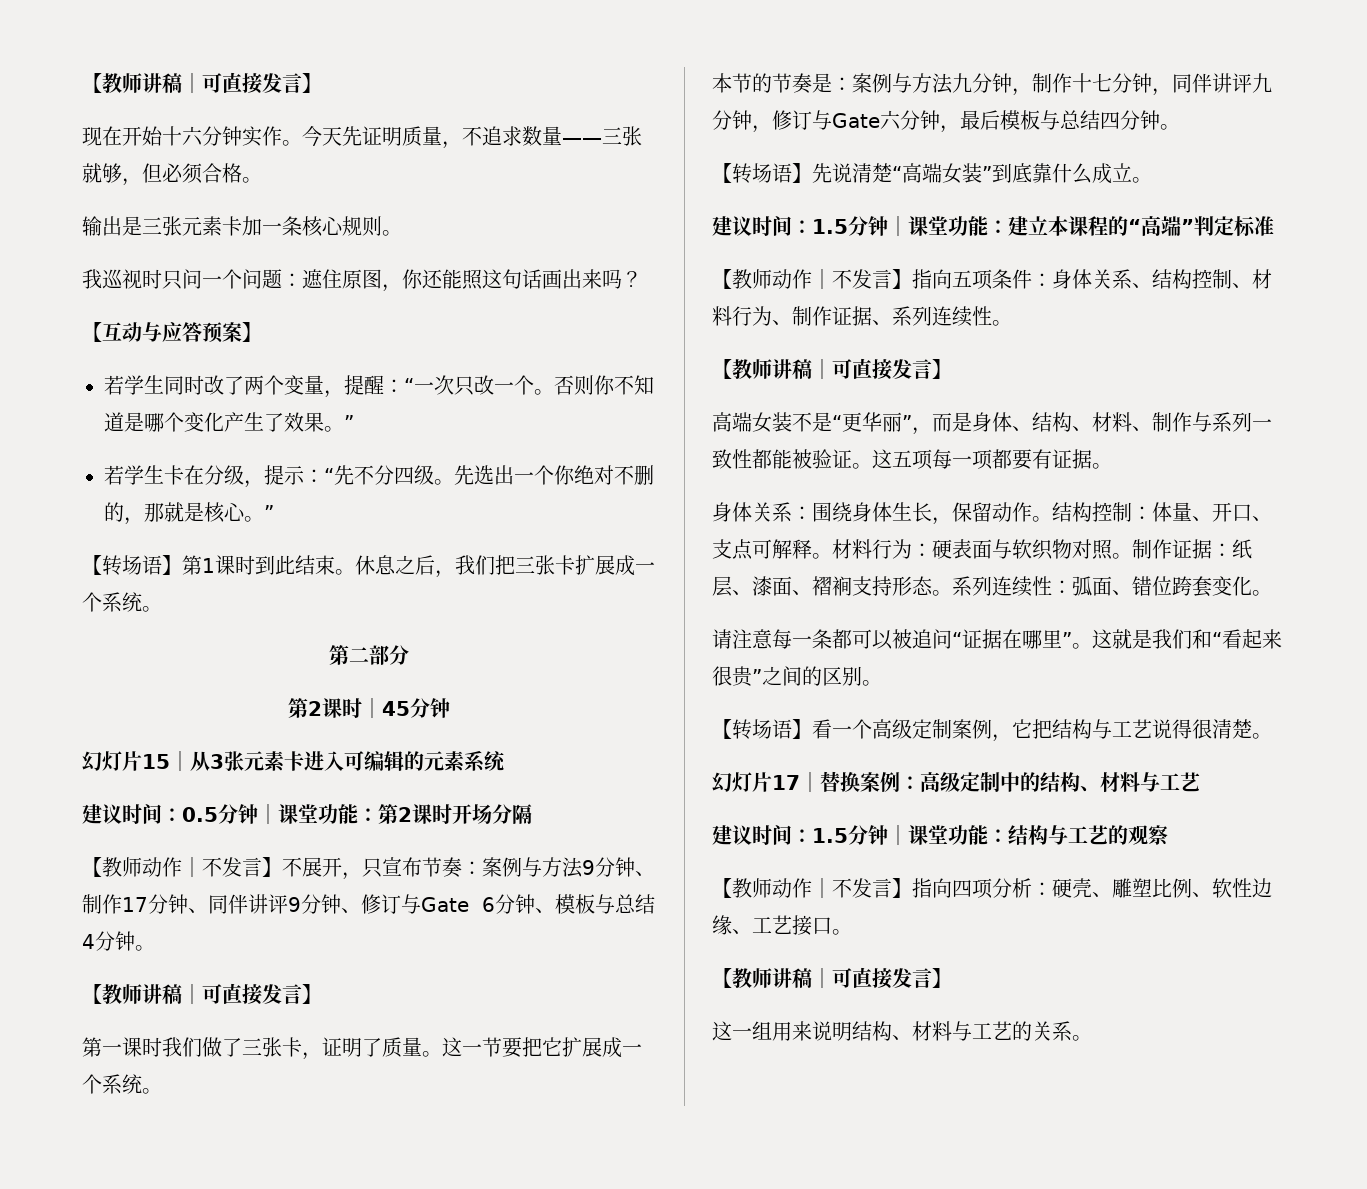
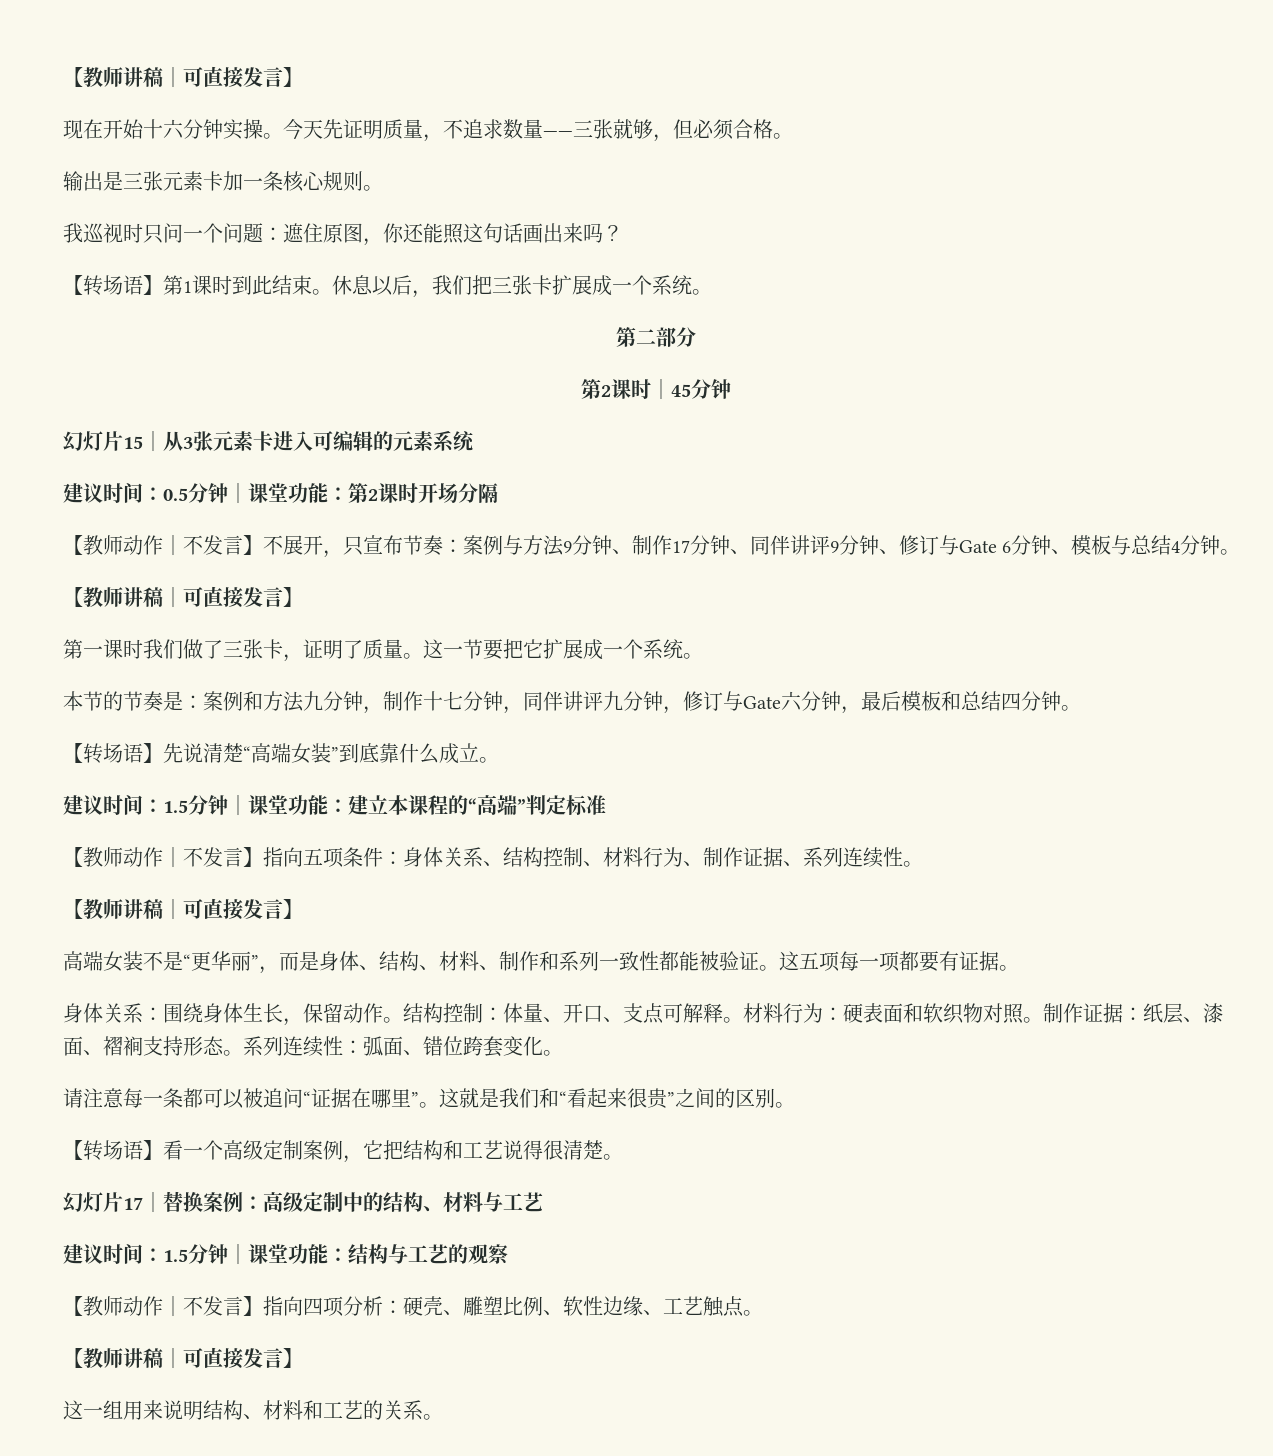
- 现在开始十六分钟实作。
+ 现在开始十六分钟实操。
- 【互动与应答预案】
- 若学生同时改了两个变量，提醒：“一次只改一个。否则你不知道是哪个变化产生了效果。”
- 若学生卡在分级，提示：“先不分四级。先选出一个你绝对不删的，那就是核心。”
- 休息之后，我们把三张卡扩展成一个系统。
+ 休息以后，我们把三张卡扩展成一个系统。
- 本节的节奏是：案例与方法九分钟，制作十七分钟，同伴讲评九分钟，修订与Gate六分钟，最后模板与总结四分钟。
+ 本节的节奏是：案例和方法九分钟，制作十七分钟，同伴讲评九分钟，修订与Gate六分钟，最后模板和总结四分钟。
- 高端女装不是“更华丽”，而是身体、结构、材料、制作与系列一致性都能被验证。
+ 高端女装不是“更华丽”，而是身体、结构、材料、制作和系列一致性都能被验证。
- 材料行为：硬表面与软织物对照。
+ 材料行为：硬表面和软织物对照。
- 【转场语】看一个高级定制案例，它把结构与工艺说得很清楚。
+ 【转场语】看一个高级定制案例，它把结构和工艺说得很清楚。
- 【教师动作｜不发言】指向四项分析：硬壳、雕塑比例、软性边缘、工艺接口。
+ 【教师动作｜不发言】指向四项分析：硬壳、雕塑比例、软性边缘、工艺触点。
- 这一组用来说明结构、材料与工艺的关系。
+ 这一组用来说明结构、材料和工艺的关系。

